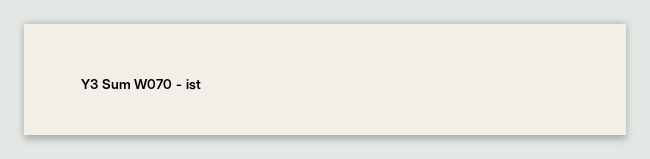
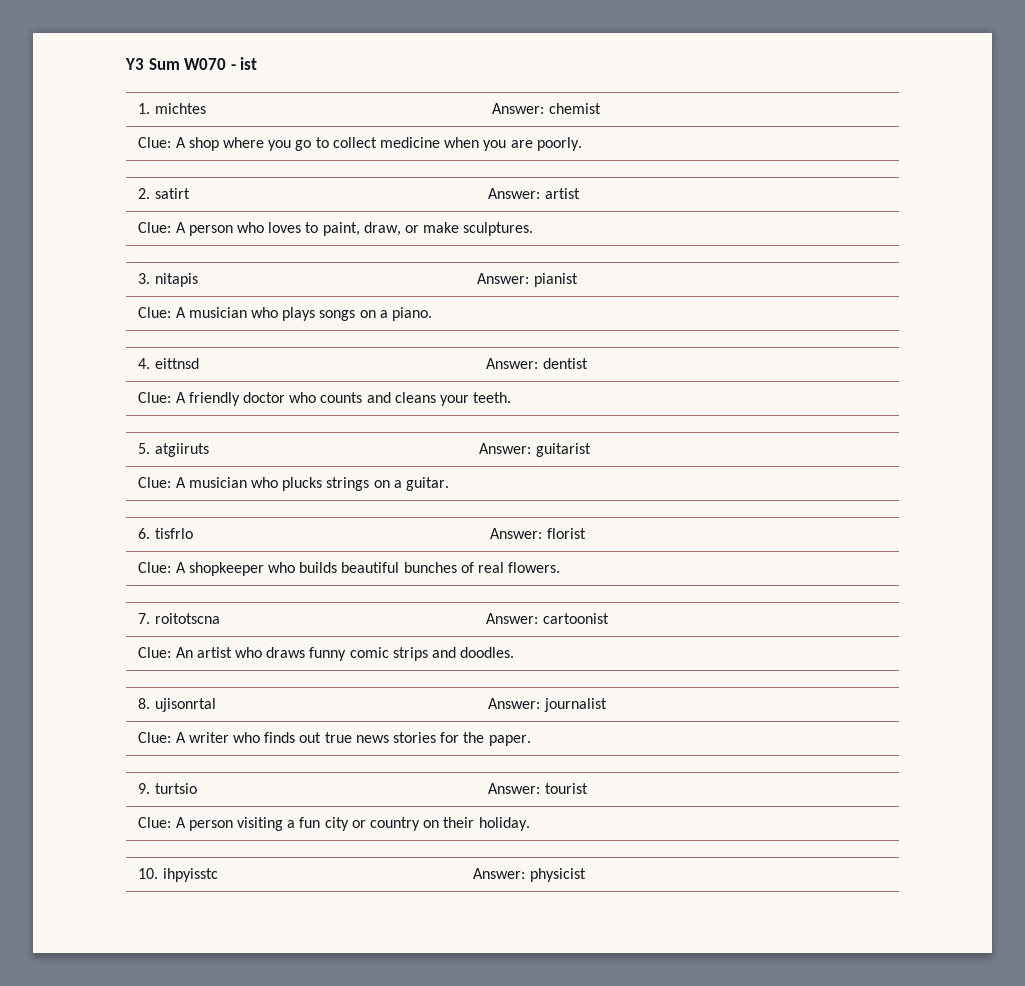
+ 1. michtes | Answer: chemist
+ Clue: A shop where you go to collect medicine when you are poorly.
+ 2. satirt | Answer: artist
+ Clue: A person who loves to paint, draw, or make sculptures.
+ 3. nitapis | Answer: pianist
+ Clue: A musician who plays songs on a piano.
+ 4. eittnsd | Answer: dentist
+ Clue: A friendly doctor who counts and cleans your teeth.
+ 5. atgiiruts | Answer: guitarist
+ Clue: A musician who plucks strings on a guitar.
+ 6. tisfrlo | Answer: florist
+ Clue: A shopkeeper who builds beautiful bunches of real flowers.
+ 7. roitotscna | Answer: cartoonist
+ Clue: An artist who draws funny comic strips and doodles.
+ 8. ujisonrtal | Answer: journalist
+ Clue: A writer who finds out true news stories for the paper.
+ 9. turtsio | Answer: tourist
+ Clue: A person visiting a fun city or country on their holiday.
+ 10. ihpyisstc | Answer: physicist

